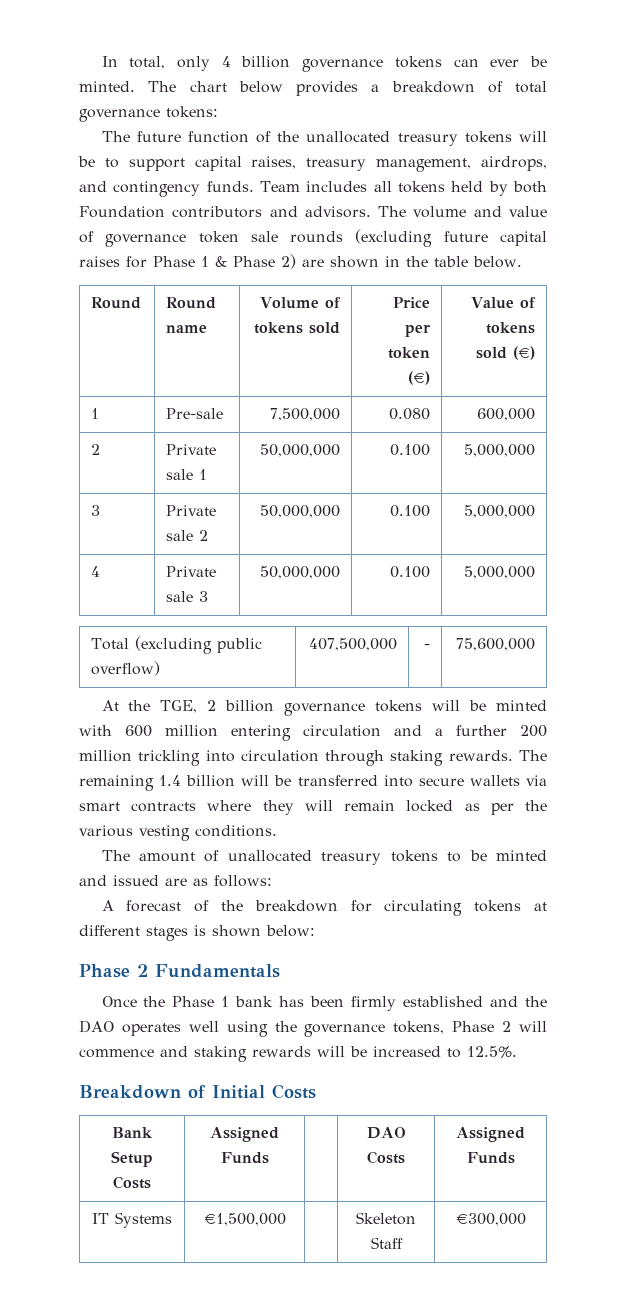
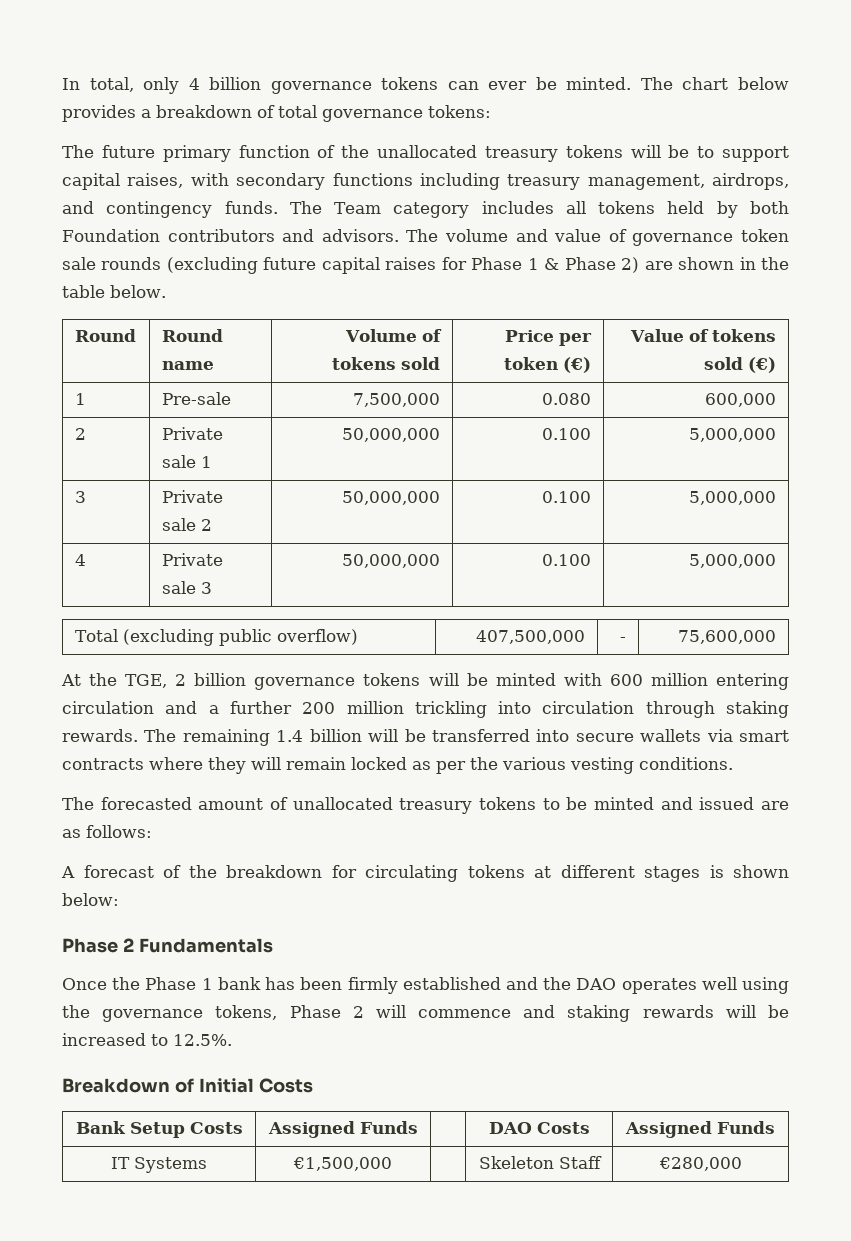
- The future function of the unallocated treasury tokens will be to support capital raises, treasury management, airdrops, and contingency funds.
+ The future primary function of the unallocated treasury tokens will be to support capital raises, with secondary functions including treasury management, airdrops, and contingency funds.
- Team includes all tokens held by both Foundation contributors and advisors.
+ The Team category includes all tokens held by both Foundation contributors and advisors.
- The amount of unallocated treasury tokens to be minted and issued are as follows:
+ The forecasted amount of unallocated treasury tokens to be minted and issued are as follows:
- IT Systems | €1,500,000 | | Skeleton Staff | €300,000
+ IT Systems | €1,500,000 | | Skeleton Staff | €280,000

